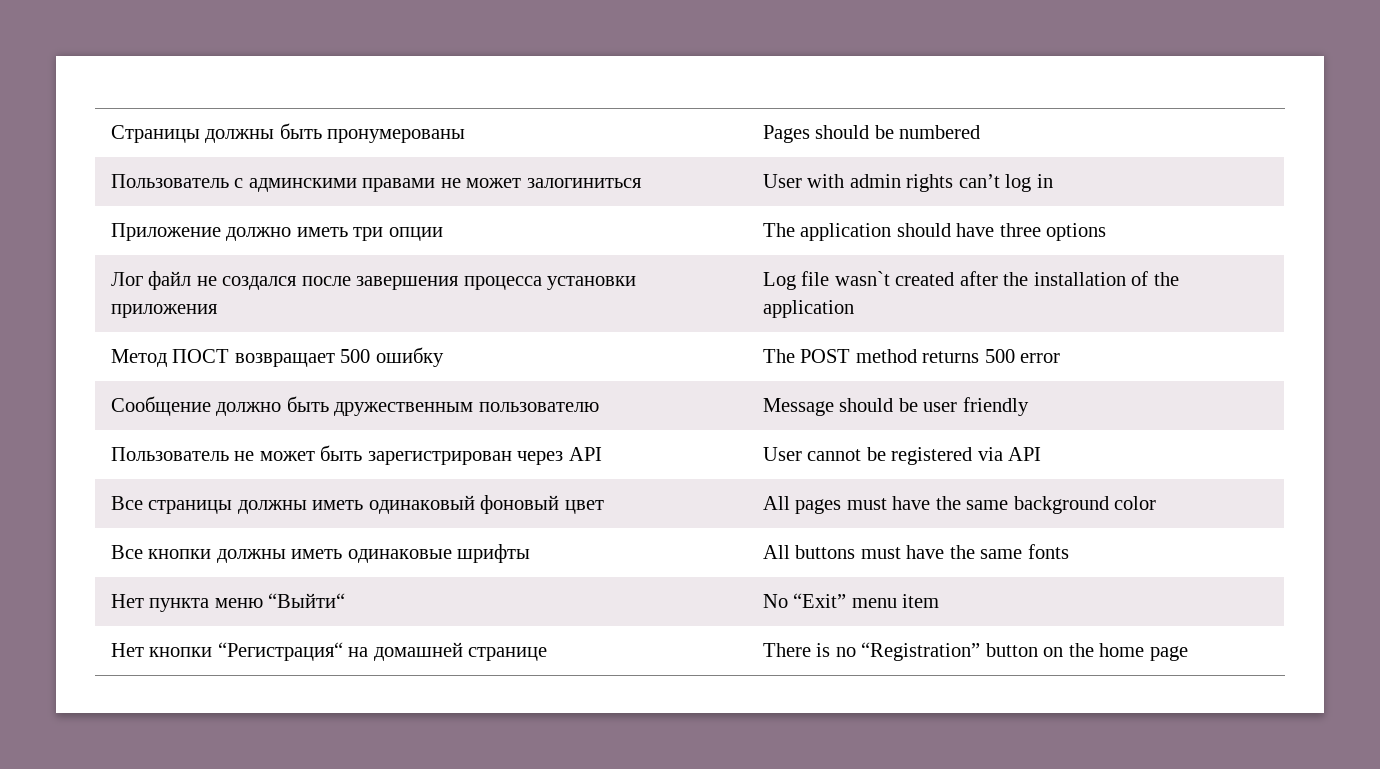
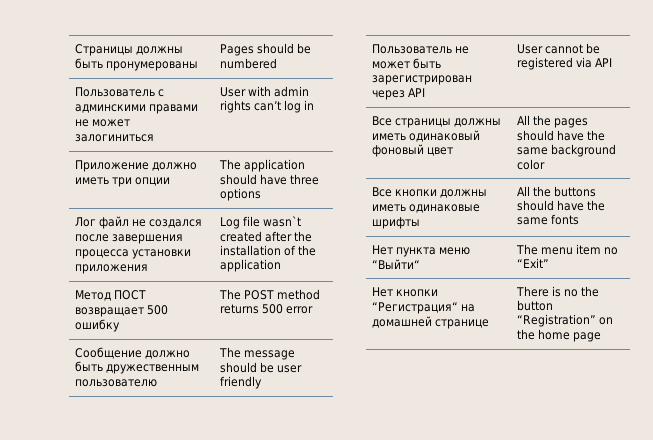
- Сообщение должно быть дружественным пользователю | Message should be user friendly
+ Сообщение должно быть дружественным пользователю | The message should be user friendly
- Все страницы должны иметь одинаковый фоновый цвет | All pages must have the same background color
+ Все страницы должны иметь одинаковый фоновый цвет | All the pages should have the same background color
- Все кнопки должны иметь одинаковые шрифты | All buttons must have the same fonts
+ Все кнопки должны иметь одинаковые шрифты | All the buttons should have the same fonts
- Нет пункта меню “Выйти“ | No “Exit” menu item
+ Нет пункта меню “Выйти“ | The menu item no “Exit”
- Нет кнопки “Регистрация“ на домашней странице | There is no “Registration” button on the home page
+ Нет кнопки “Регистрация“ на домашней странице | There is no the button “Registration” on the home page

